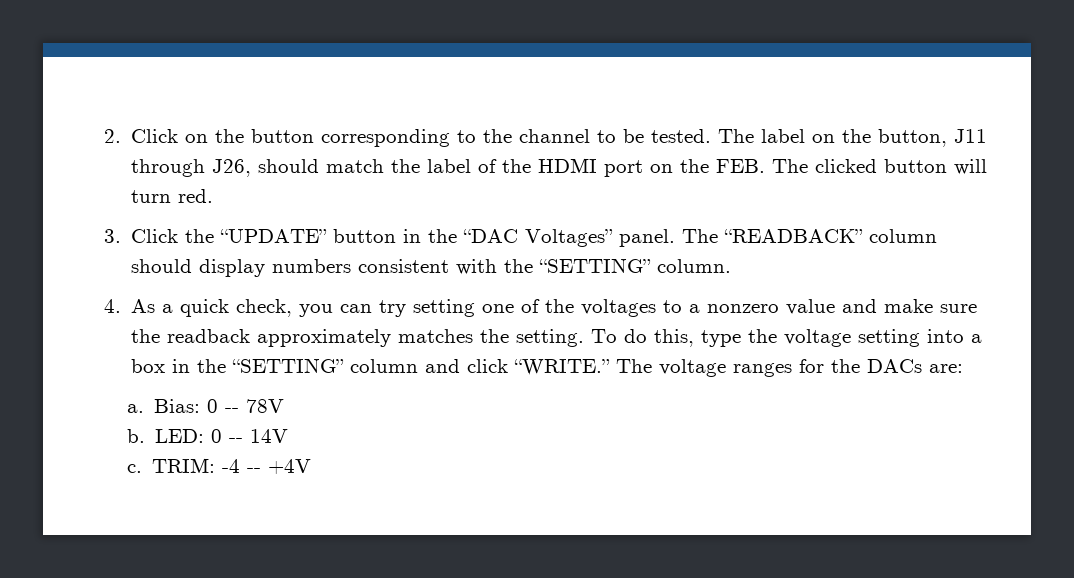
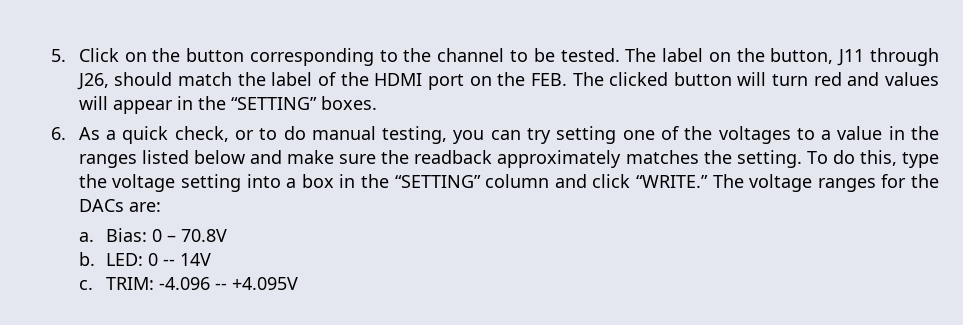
- 2. Click on the button corresponding to the channel to be tested.
+ 5. Click on the button corresponding to the channel to be tested.
- The label on the button, J11 through J26, should match the label of the HDMI port on the FEB. The clicked button will turn red.
- 3. Click the “UPDATE” button in the “DAC Voltages” panel. The “READBACK” column should display numbers consistent with the “SETTING” column.
- 4. As a quick check, you can try setting one of the voltages to a nonzero value and make sure the readback approximately matches the setting.
+ The label on the button, J11 through J26, should match the label of the HDMI port on the FEB. The clicked button will turn red and values will appear in the “SETTING” boxes.
+ 6. As a quick check, or to do manual testing, you can try setting one of the voltages to a value in the ranges listed below and make sure the readback approximately matches the setting.
- Bias: 0 -- 78V
+ Bias: 0 – 70.8V
- TRIM: -4 -- +4V
+ TRIM: -4.096 -- +4.095V

